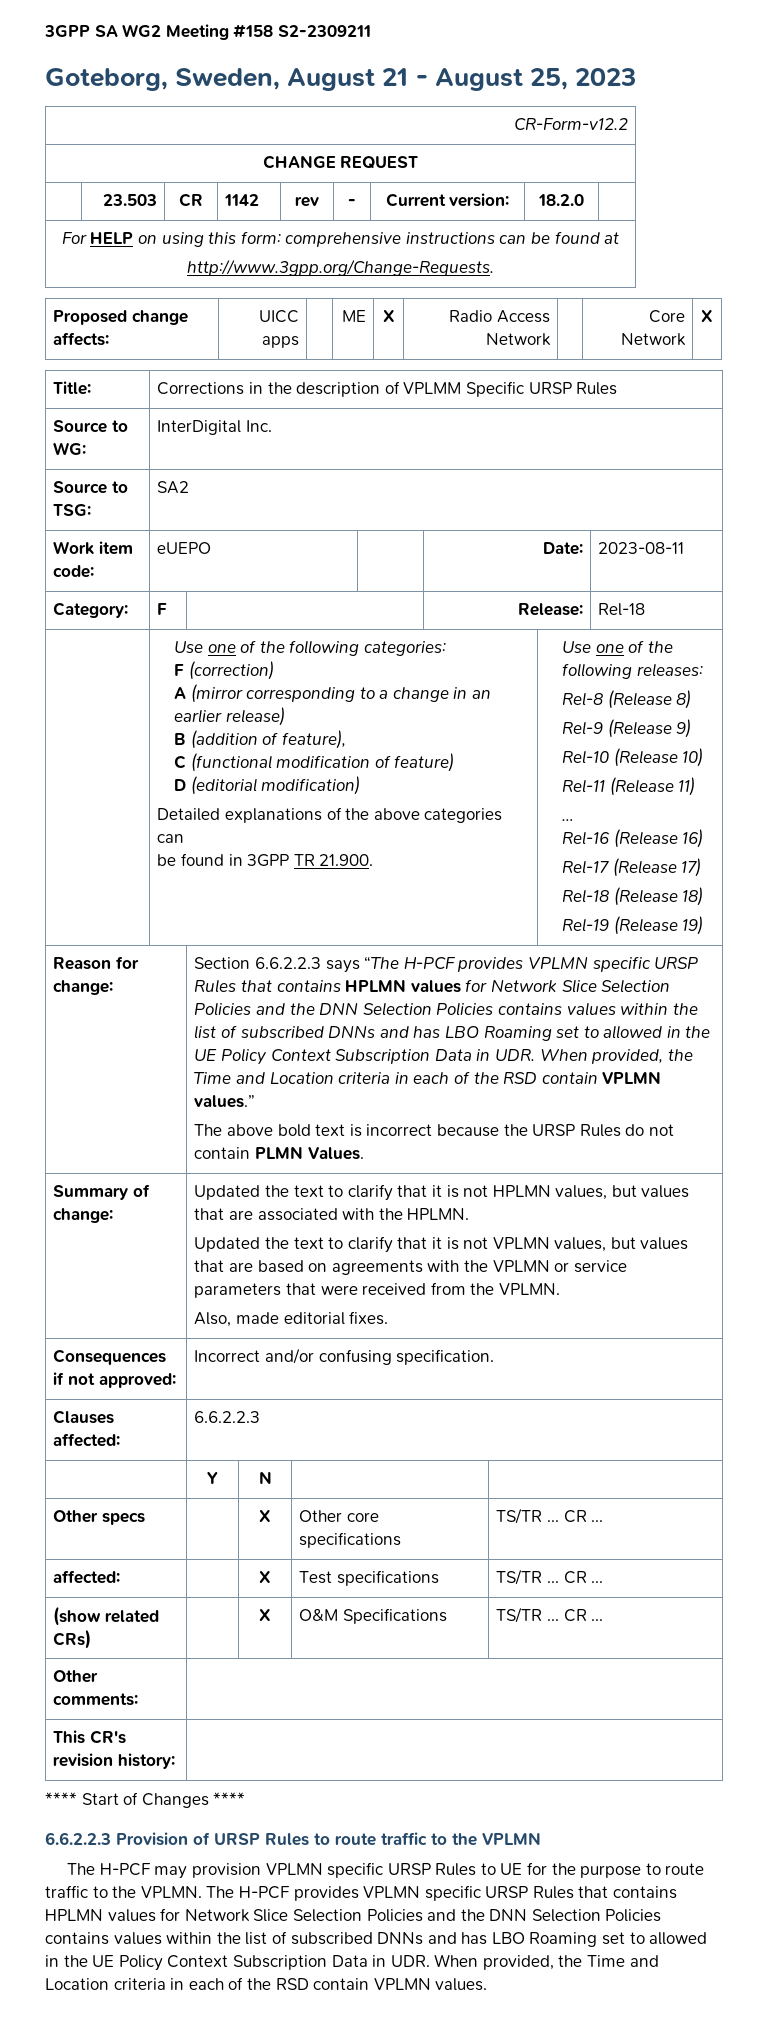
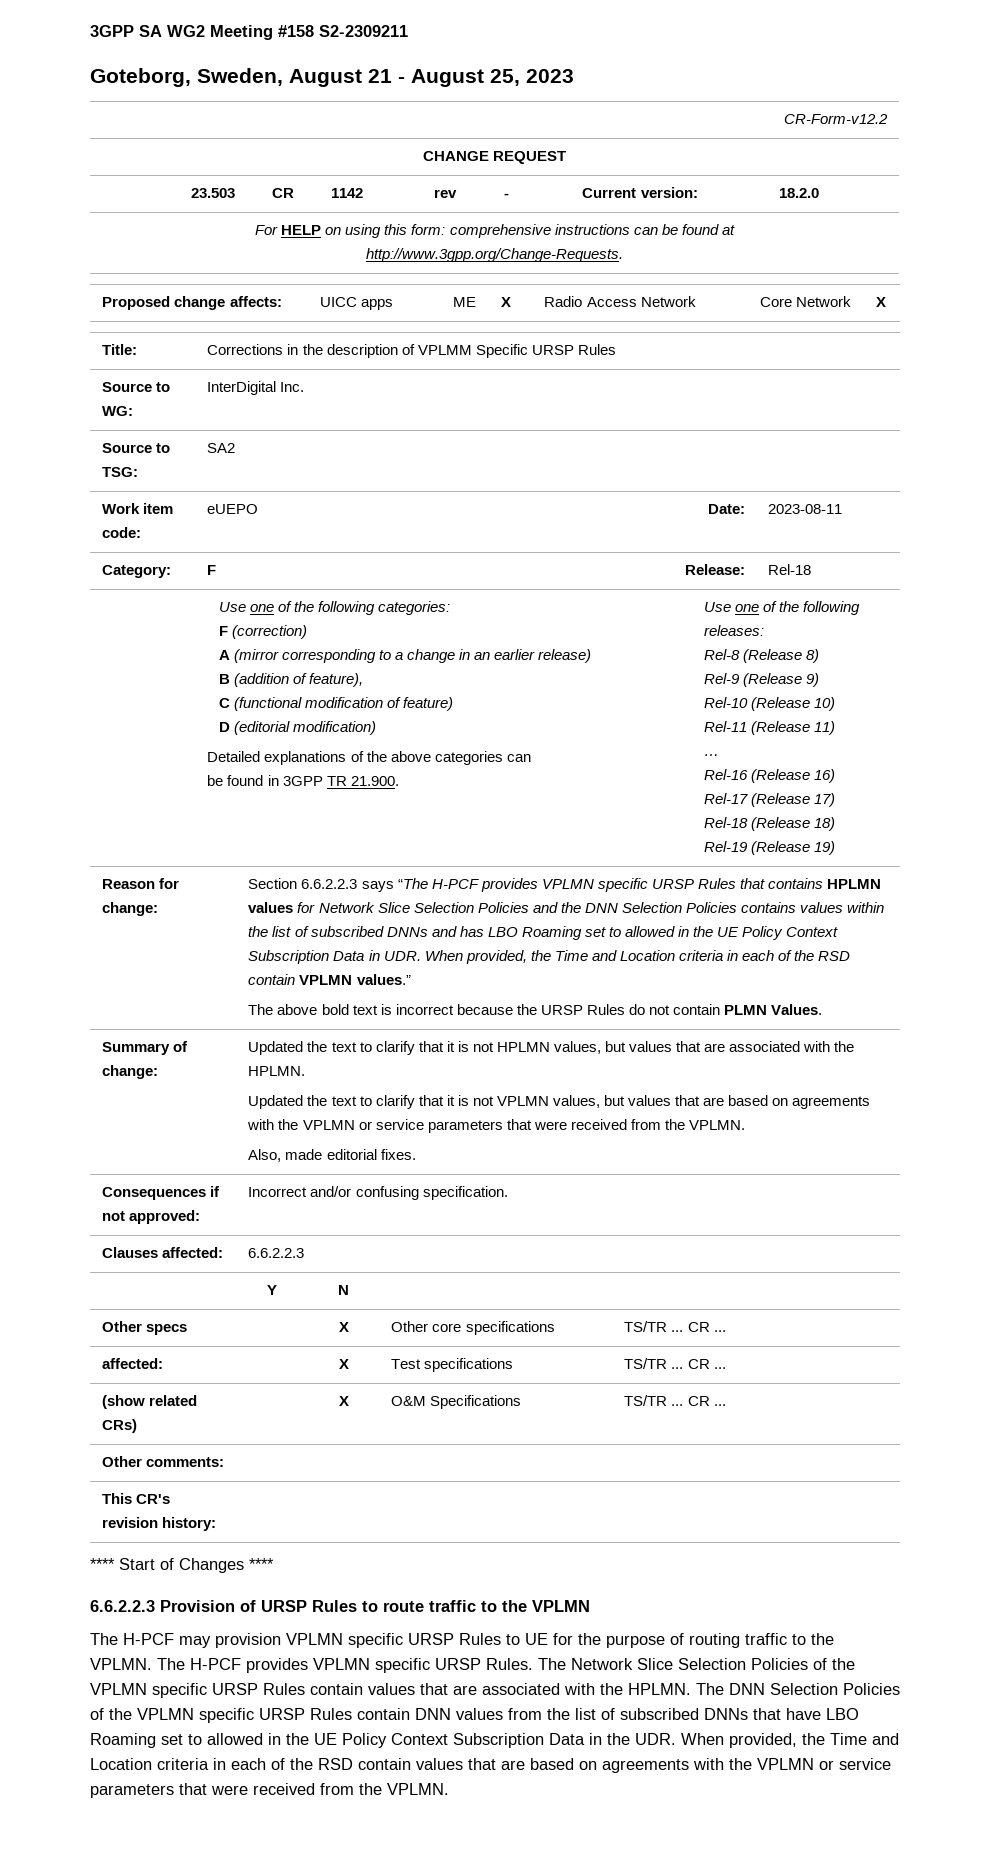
- The H-PCF may provision VPLMN specific URSP Rules to UE for the purpose to route traffic to the VPLMN.
+ The H-PCF may provision VPLMN specific URSP Rules to UE for the purpose of routing traffic to the VPLMN.
- The H-PCF provides VPLMN specific URSP Rules that contains HPLMN values for Network Slice Selection Policies and the DNN Selection Policies contains values within the list of subscribed DNNs and has LBO Roaming set to allowed in the UE Policy Context Subscription Data in UDR. When provided, the Time and Location criteria in each of the RSD contain VPLMN values.
+ The H-PCF provides VPLMN specific URSP Rules. The Network Slice Selection Policies of the VPLMN specific URSP Rules contain values that are associated with the HPLMN. The DNN Selection Policies of the VPLMN specific URSP Rules contain DNN values from the list of subscribed DNNs that have LBO Roaming set to allowed in the UE Policy Context Subscription Data in the UDR. When provided, the Time and Location criteria in each of the RSD contain values that are based on agreements with the VPLMN or service parameters that were received from the VPLMN.

